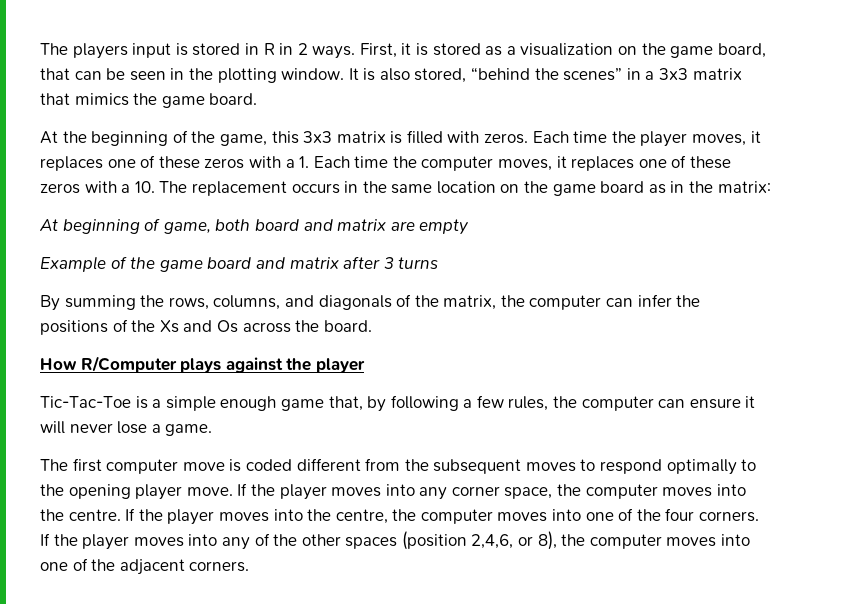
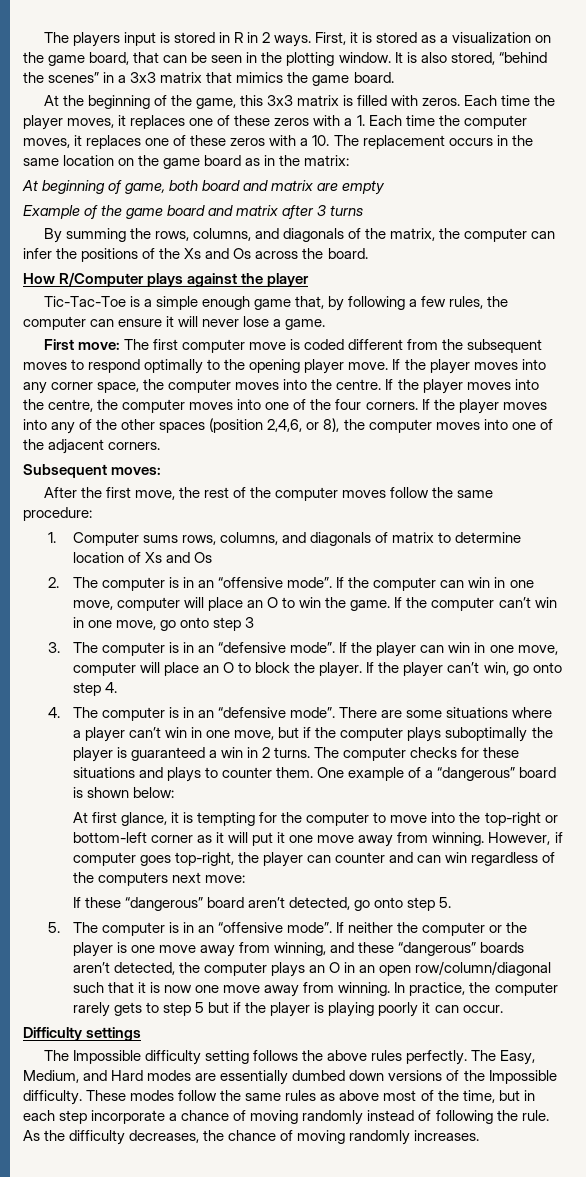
- The first computer move is coded different from the subsequent moves to respond optimally to the opening player move.
+ First move: The first computer move is coded different from the subsequent moves to respond optimally to the opening player move.
+ Subsequent moves:
+ After the first move, the rest of the computer moves follow the same procedure:
+ 1. Computer sums rows, columns, and diagonals of matrix to determine location of Xs and Os
+ 2. The computer is in an “offensive mode”. If the computer can win in one move, computer will place an O to win the game. If the computer can’t win in one move, go onto step 3
+ 3. The computer is in an “defensive mode”. If the player can win in one move, computer will place an O to block the player. If the player can’t win, go onto step 4.
+ 4. The computer is in an “defensive mode”. There are some situations where a player can’t win in one move, but if the computer plays suboptimally the player is guaranteed a win in 2 turns. The computer checks for these situations and plays to counter them. One example of a “dangerous” board is shown below:
+ At first glance, it is tempting for the computer to move into the top-right or bottom-left corner as it will put it one move away from winning. However, if computer goes top-right, the player can counter and can win regardless of the computers next move:
+ If these “dangerous” board aren’t detected, go onto step 5.
+ 5. The computer is in an “offensive mode”. If neither the computer or the player is one move away from winning, and these “dangerous” boards aren’t detected, the computer plays an O in an open row/column/diagonal such that it is now one move away from winning. In practice, the computer rarely gets to step 5 but if the player is playing poorly it can occur.
+ Difficulty settings
+ The Impossible difficulty setting follows the above rules perfectly. The Easy, Medium, and Hard modes are essentially dumbed down versions of the Impossible difficulty. These modes follow the same rules as above most of the time, but in each step incorporate a chance of moving randomly instead of following the rule. As the difficulty decreases, the chance of moving randomly increases.

